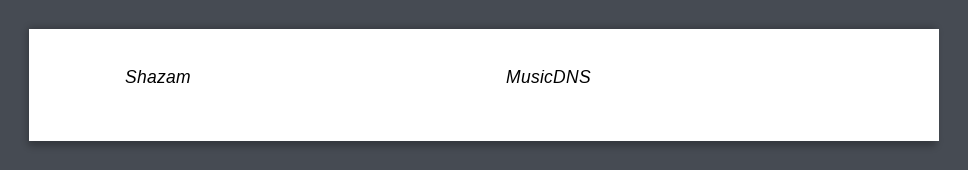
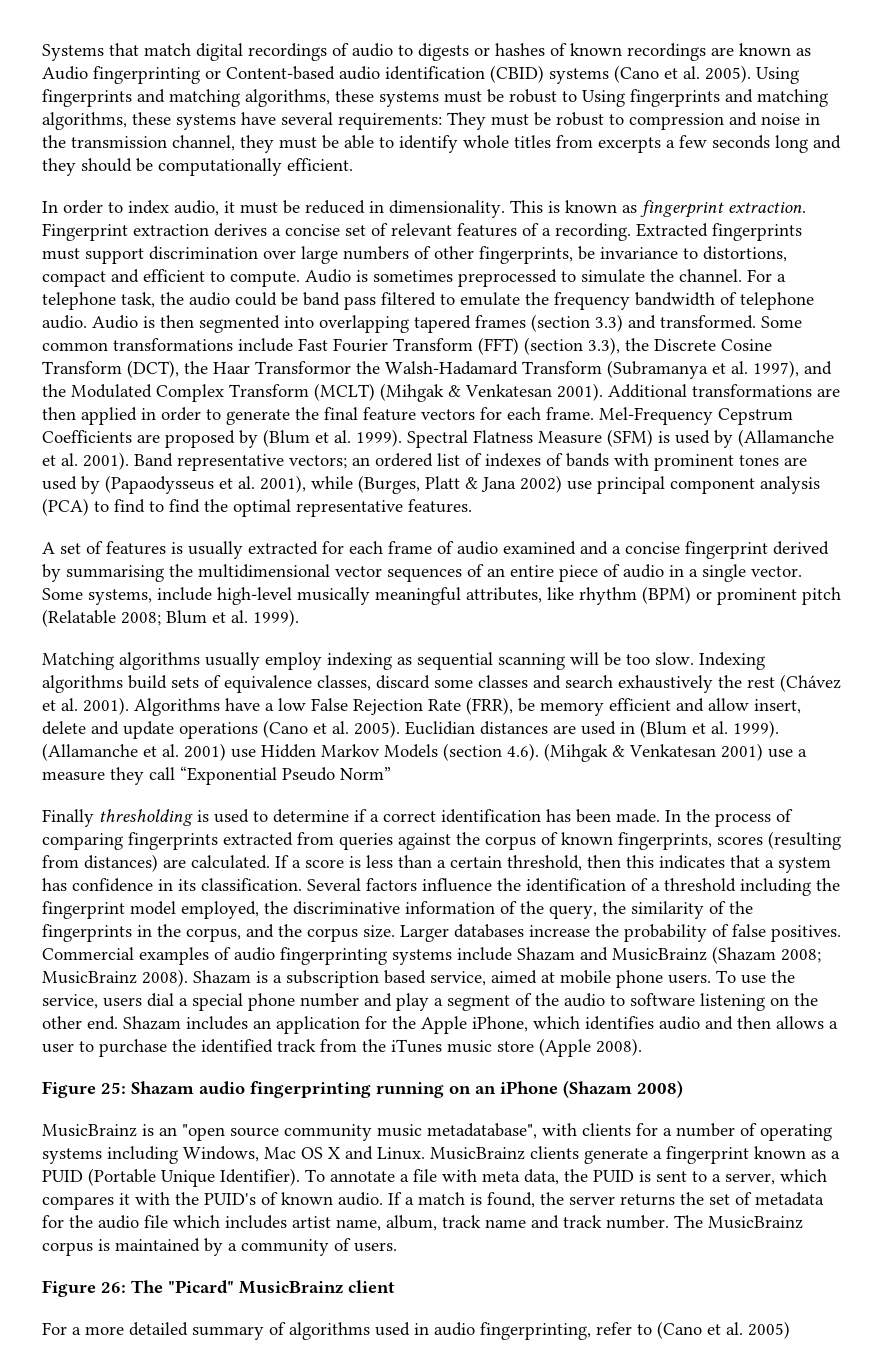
- Shazam
- MusicDNS
+ Systems that match digital recordings of audio to digests or hashes of known recordings are known as Audio fingerprinting or Content-based audio identification (CBID) systems (Cano et al. 2005). Using fingerprints and matching algorithms, these systems must be robust to Using fingerprints and matching algorithms, these systems have several requirements: They must be robust to compression and noise in the transmission channel, they must be able to identify whole titles from excerpts a few seconds long and they should be computationally efficient.
+ In order to index audio, it must be reduced in dimensionality. This is known as fingerprint extraction. Fingerprint extraction derives a concise set of relevant features of a recording. Extracted fingerprints must support discrimination over large numbers of other fingerprints, be invariance to distortions, compact and efficient to compute. Audio is sometimes preprocessed to simulate the channel. For a telephone task, the audio could be band pass filtered to emulate the frequency bandwidth of telephone audio. Audio is then segmented into overlapping tapered frames (section 3.3) and transformed. Some common transformations include Fast Fourier Transform (FFT) (section 3.3), the Discrete Cosine Transform (DCT), the Haar Transformor the Walsh-Hadamard Transform (Subramanya et al. 1997), and the Modulated Complex Transform (MCLT) (Mihgak & Venkatesan 2001). Additional transformations are then applied in order to generate the final feature vectors for each frame. Mel-Frequency Cepstrum Coefficients are proposed by (Blum et al. 1999). Spectral Flatness Measure (SFM) is used by (Allamanche et al. 2001). Band representative vectors; an ordered list of indexes of bands with prominent tones are used by (Papaodysseus et al. 2001), while (Burges, Platt & Jana 2002) use principal component analysis (PCA) to find to find the optimal representative features.
+ A set of features is usually extracted for each frame of audio examined and a concise fingerprint derived by summarising the multidimensional vector sequences of an entire piece of audio in a single vector. Some systems, include high-level musically meaningful attributes, like rhythm (BPM) or prominent pitch (Relatable 2008; Blum et al. 1999).
+ Matching algorithms usually employ indexing as sequential scanning will be too slow. Indexing algorithms build sets of equivalence classes, discard some classes and search exhaustively the rest (Chávez et al. 2001). Algorithms have a low False Rejection Rate (FRR), be memory efficient and allow insert, delete and update operations (Cano et al. 2005). Euclidian distances are used in (Blum et al. 1999). (Allamanche et al. 2001) use Hidden Markov Models (section 4.6). (Mihgak & Venkatesan 2001) use a measure they call “Exponential Pseudo Norm”
+ Finally thresholding is used to determine if a correct identification has been made. In the process of comparing fingerprints extracted from queries against the corpus of known fingerprints, scores (resulting from distances) are calculated. If a score is less than a certain threshold, then this indicates that a system has confidence in its classification. Several factors influence the identification of a threshold including the fingerprint model employed, the discriminative information of the query, the similarity of the fingerprints in the corpus, and the corpus size. Larger databases increase the probability of false positives. Commercial examples of audio fingerprinting systems include Shazam and MusicBrainz (Shazam 2008; MusicBrainz 2008). Shazam is a subscription based service, aimed at mobile phone users. To use the service, users dial a special phone number and play a segment of the audio to software listening on the other end. Shazam includes an application for the Apple iPhone, which identifies audio and then allows a user to purchase the identified track from the iTunes music store (Apple 2008).
+ Figure 25: Shazam audio fingerprinting running on an iPhone (Shazam 2008)
+ MusicBrainz is an "open source community music metadatabase", with clients for a number of operating systems including Windows, Mac OS X and Linux. MusicBrainz clients generate a fingerprint known as a PUID (Portable Unique Identifier). To annotate a file with meta data, the PUID is sent to a server, which compares it with the PUID's of known audio. If a match is found, the server returns the set of metadata for the audio file which includes artist name, album, track name and track number. The MusicBrainz corpus is maintained by a community of users.
+ Figure 26: The "Picard" MusicBrainz client
+ For a more detailed summary of algorithms used in audio fingerprinting, refer to (Cano et al. 2005)

